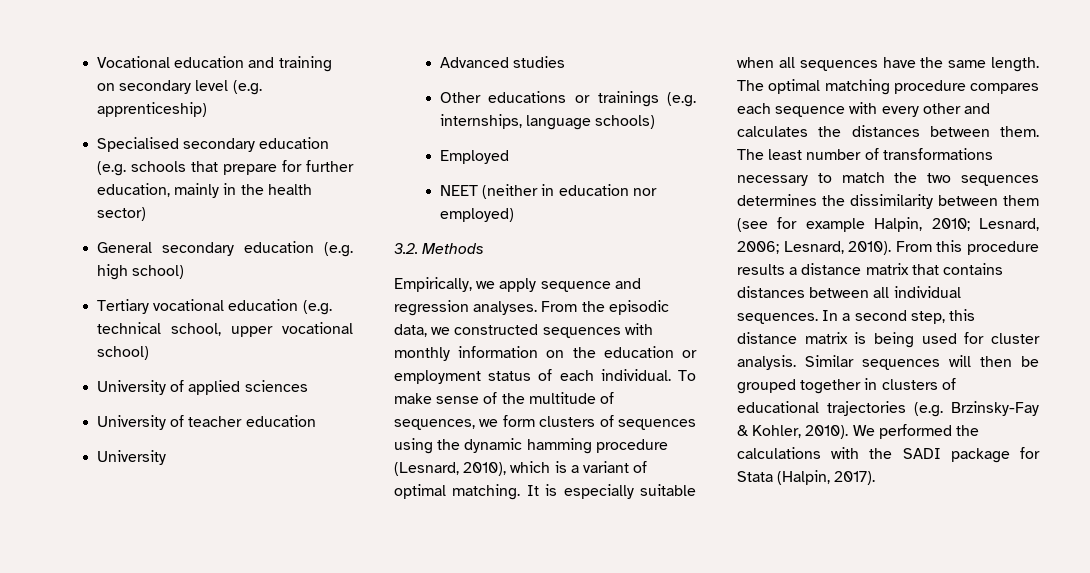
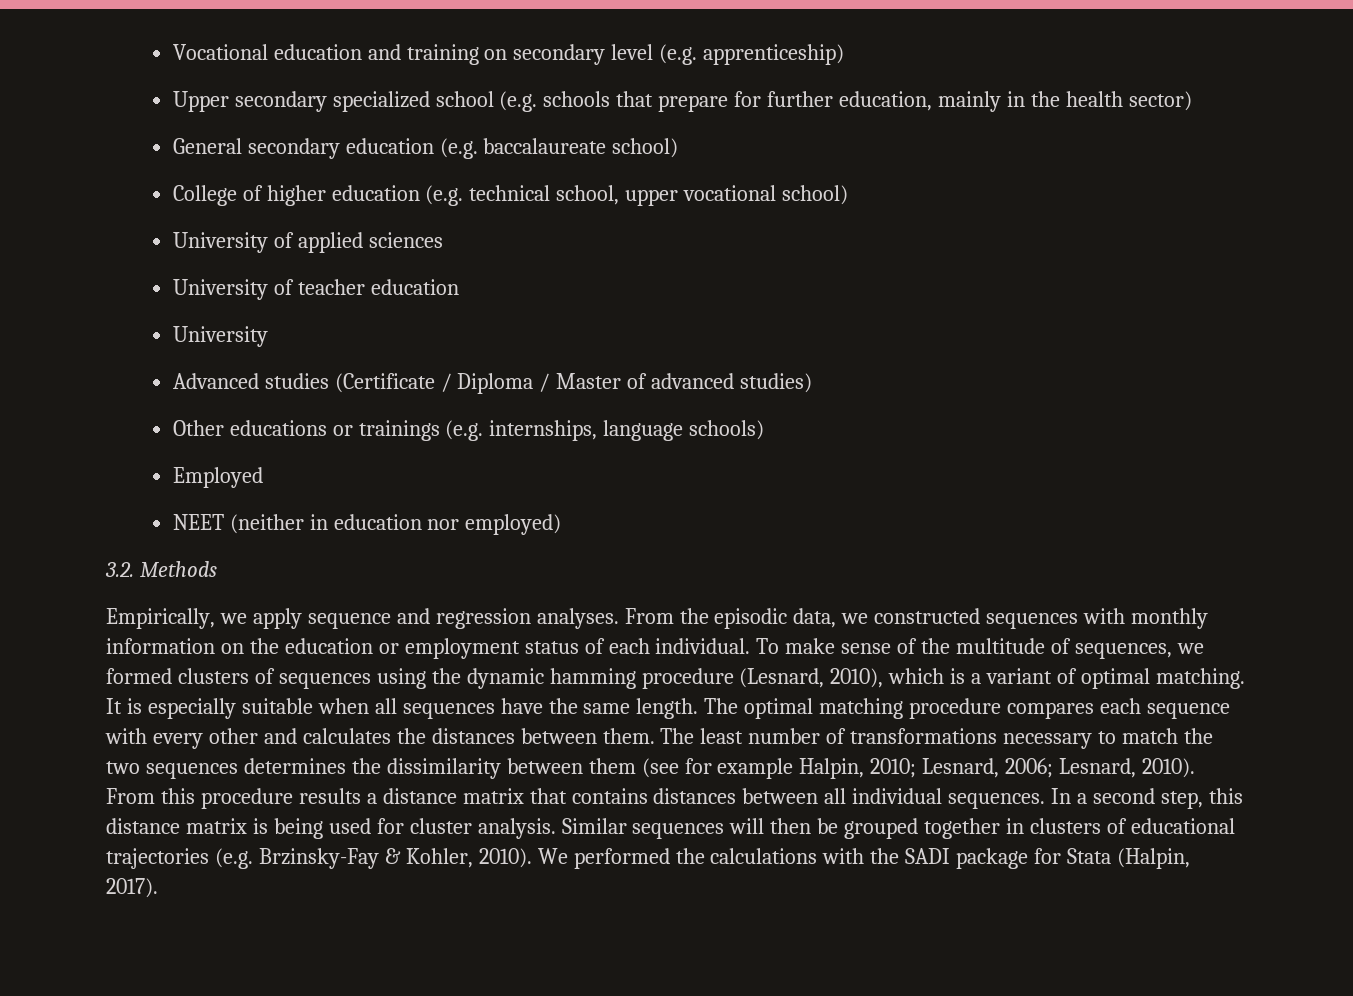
- Specialised secondary education (e.g. schools that prepare for further education, mainly in the health sector)
+ Upper secondary specialized school (e.g. schools that prepare for further education, mainly in the health sector)
- General secondary education (e.g. high school)
- Tertiary vocational education (e.g. technical school, upper vocational school)
+ General secondary education (e.g. baccalaureate school)
+ College of higher education (e.g. technical school, upper vocational school)
- Advanced studies
+ Advanced studies (Certificate / Diploma / Master of advanced studies)
- To make sense of the multitude of sequences, we form clusters of sequences using the dynamic hamming procedure (Lesnard, 2010), which is a variant of optimal matching.
+ To make sense of the multitude of sequences, we formed clusters of sequences using the dynamic hamming procedure (Lesnard, 2010), which is a variant of optimal matching.

